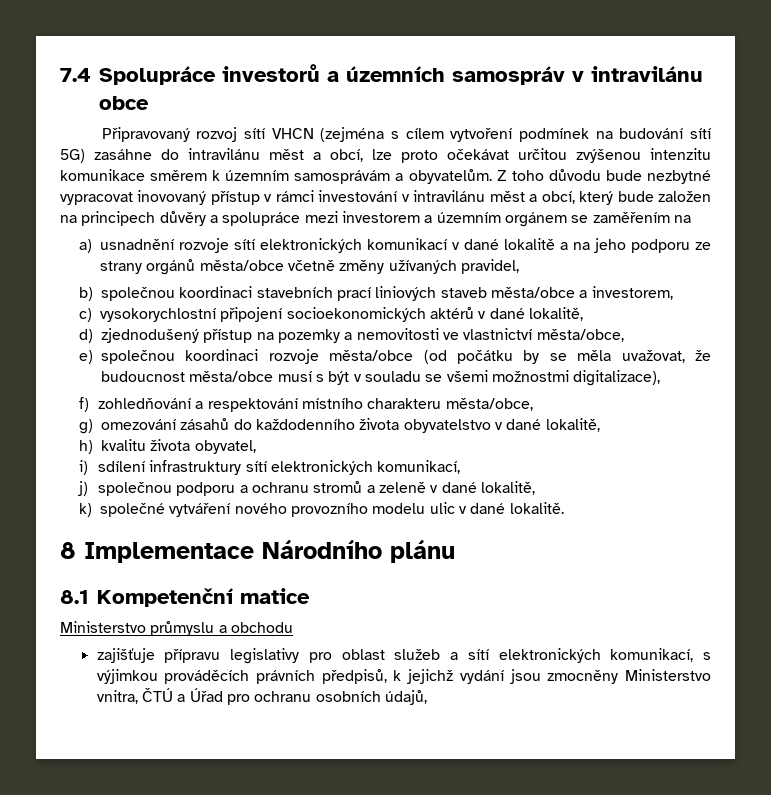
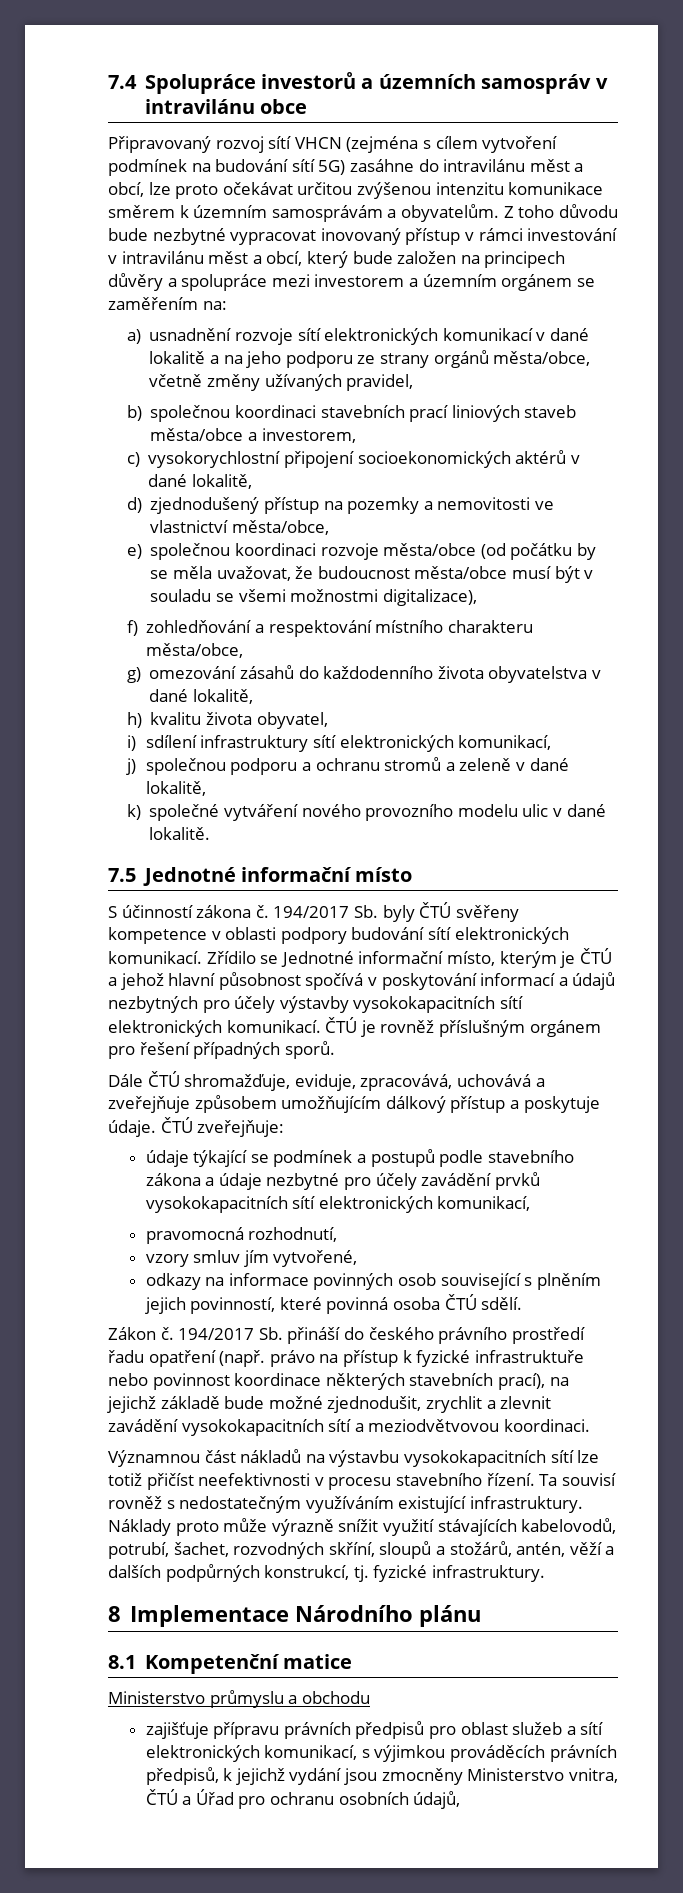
- Z toho důvodu bude nezbytné vypracovat inovovaný přístup v rámci investování v intravilánu měst a obcí, který bude založen na principech důvěry a spolupráce mezi investorem a územním orgánem se zaměřením na
+ Z toho důvodu bude nezbytné vypracovat inovovaný přístup v rámci investování v intravilánu měst a obcí, který bude založen na principech důvěry a spolupráce mezi investorem a územním orgánem se zaměřením na:
- a) usnadnění rozvoje sítí elektronických komunikací v dané lokalitě a na jeho podporu ze strany orgánů města/obce včetně změny užívaných pravidel,
+ a) usnadnění rozvoje sítí elektronických komunikací v dané lokalitě a na jeho podporu ze strany orgánů města/obce, včetně změny užívaných pravidel,
- e) společnou koordinaci rozvoje města/obce (od počátku by se měla uvažovat, že budoucnost města/obce musí s být v souladu se všemi možnostmi digitalizace),
+ e) společnou koordinaci rozvoje města/obce (od počátku by se měla uvažovat, že budoucnost města/obce musí být v souladu se všemi možnostmi digitalizace),
- g) omezování zásahů do každodenního života obyvatelstvo v dané lokalitě,
+ g) omezování zásahů do každodenního života obyvatelstva v dané lokalitě,
+ 7.5 Jednotné informační místo
+ S účinností zákona č. 194/2017 Sb. byly ČTÚ svěřeny kompetence v oblasti podpory budování sítí elektronických komunikací. Zřídilo se Jednotné informační místo, kterým je ČTÚ a jehož hlavní působnost spočívá v poskytování informací a údajů nezbytných pro účely výstavby vysokokapacitních sítí elektronických komunikací. ČTÚ je rovněž příslušným orgánem pro řešení případných sporů.
+ Dále ČTÚ shromažďuje, eviduje, zpracovává, uchovává a zveřejňuje způsobem umožňujícím dálkový přístup a poskytuje údaje. ČTÚ zveřejňuje:
+ údaje týkající se podmínek a postupů podle stavebního zákona a údaje nezbytné pro účely zavádění prvků vysokokapacitních sítí elektronických komunikací,
+ pravomocná rozhodnutí,
+ vzory smluv jím vytvořené,
+ odkazy na informace povinných osob související s plněním jejich povinností, které povinná osoba ČTÚ sdělí.
+ Zákon č. 194/2017 Sb. přináší do českého právního prostředí řadu opatření (např. právo na přístup k fyzické infrastruktuře nebo povinnost koordinace některých stavebních prací), na jejichž základě bude možné zjednodušit, zrychlit a zlevnit zavádění vysokokapacitních sítí a meziodvětvovou koordinaci.
+ Významnou část nákladů na výstavbu vysokokapacitních sítí lze totiž přičíst neefektivnosti v procesu stavebního řízení. Ta souvisí rovněž s nedostatečným využíváním existující infrastruktury. Náklady proto může výrazně snížit využití stávajících kabelovodů, potrubí, šachet, rozvodných skříní, sloupů a stožárů, antén, věží a dalších podpůrných konstrukcí, tj. fyzické infrastruktury.
- zajišťuje přípravu legislativy pro oblast služeb a sítí elektronických komunikací, s výjimkou prováděcích právních předpisů, k jejichž vydání jsou zmocněny Ministerstvo vnitra, ČTÚ a Úřad pro ochranu osobních údajů,
+ zajišťuje přípravu právních předpisů pro oblast služeb a sítí elektronických komunikací, s výjimkou prováděcích právních předpisů, k jejichž vydání jsou zmocněny Ministerstvo vnitra, ČTÚ a Úřad pro ochranu osobních údajů,

